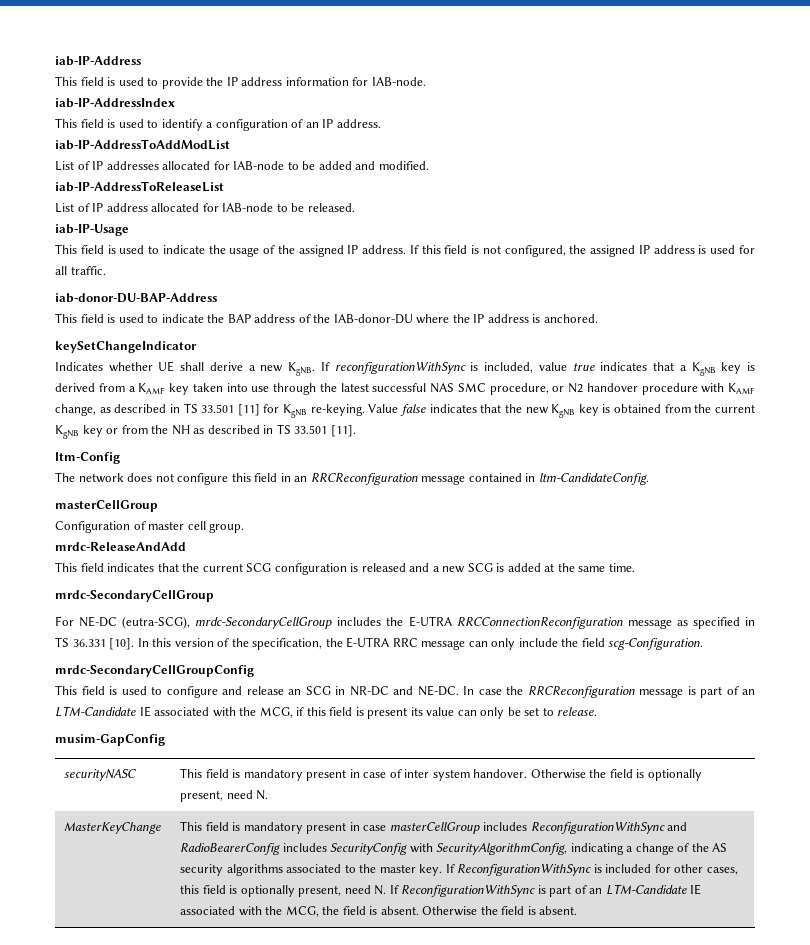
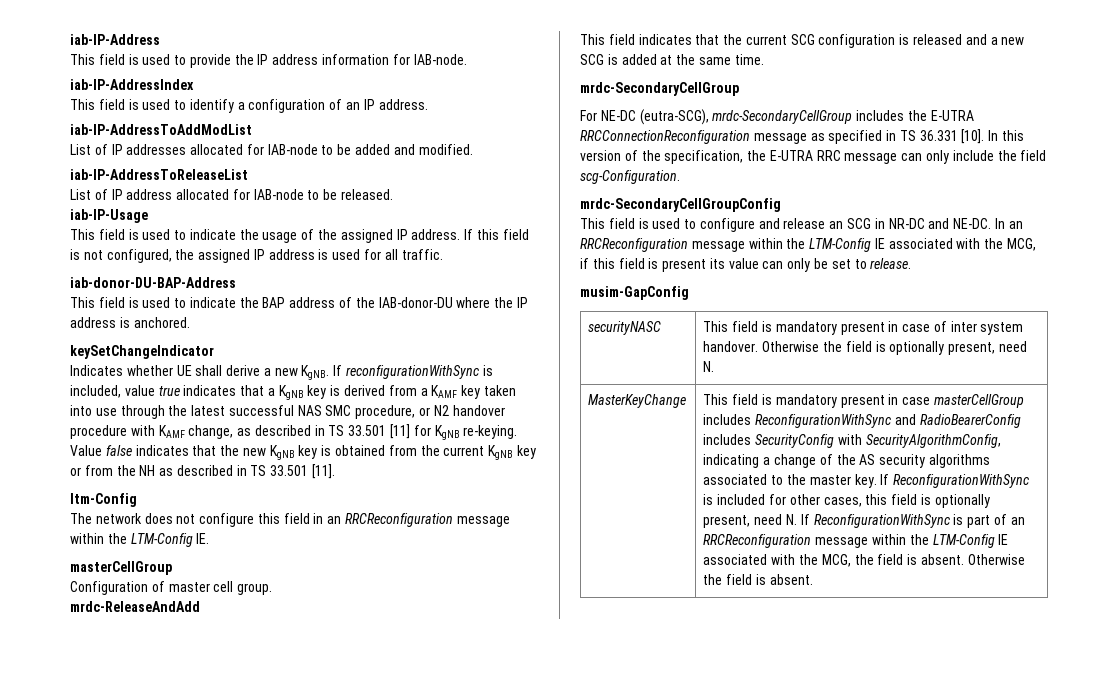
- The network does not configure this field in an RRCReconfiguration message contained in ltm-CandidateConfig.
+ The network does not configure this field in an RRCReconfiguration message within the LTM-Config IE.
- In case the RRCReconfiguration message is part of an LTM-Candidate IE associated with the MCG, if this field is present its value can only be set to release.
+ In an RRCReconfiguration message within the LTM-Config IE associated with the MCG, if this field is present its value can only be set to release.
- If ReconfigurationWithSync is included for other cases, this field is optionally present, need N. If ReconfigurationWithSync is part of an LTM-Candidate IE associated with the MCG, the field is absent.
+ If ReconfigurationWithSync is included for other cases, this field is optionally present, need N. If ReconfigurationWithSync is part of an RRCReconfiguration message within the LTM-Config IE associated with the MCG, the field is absent.

